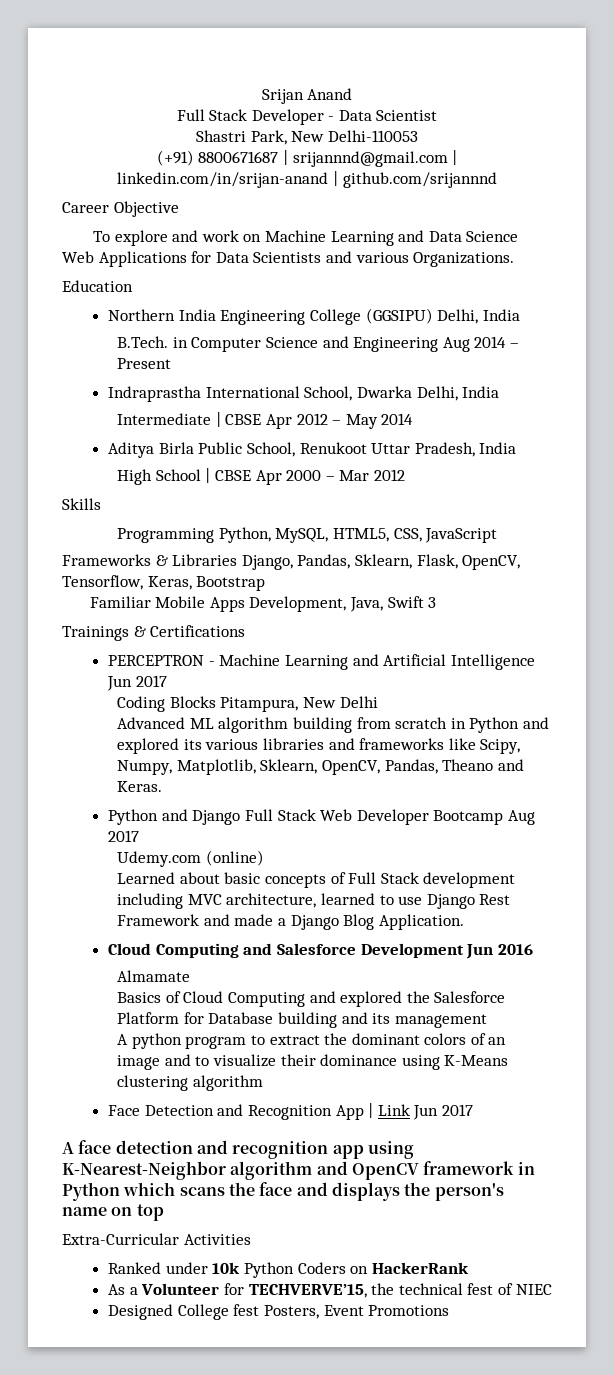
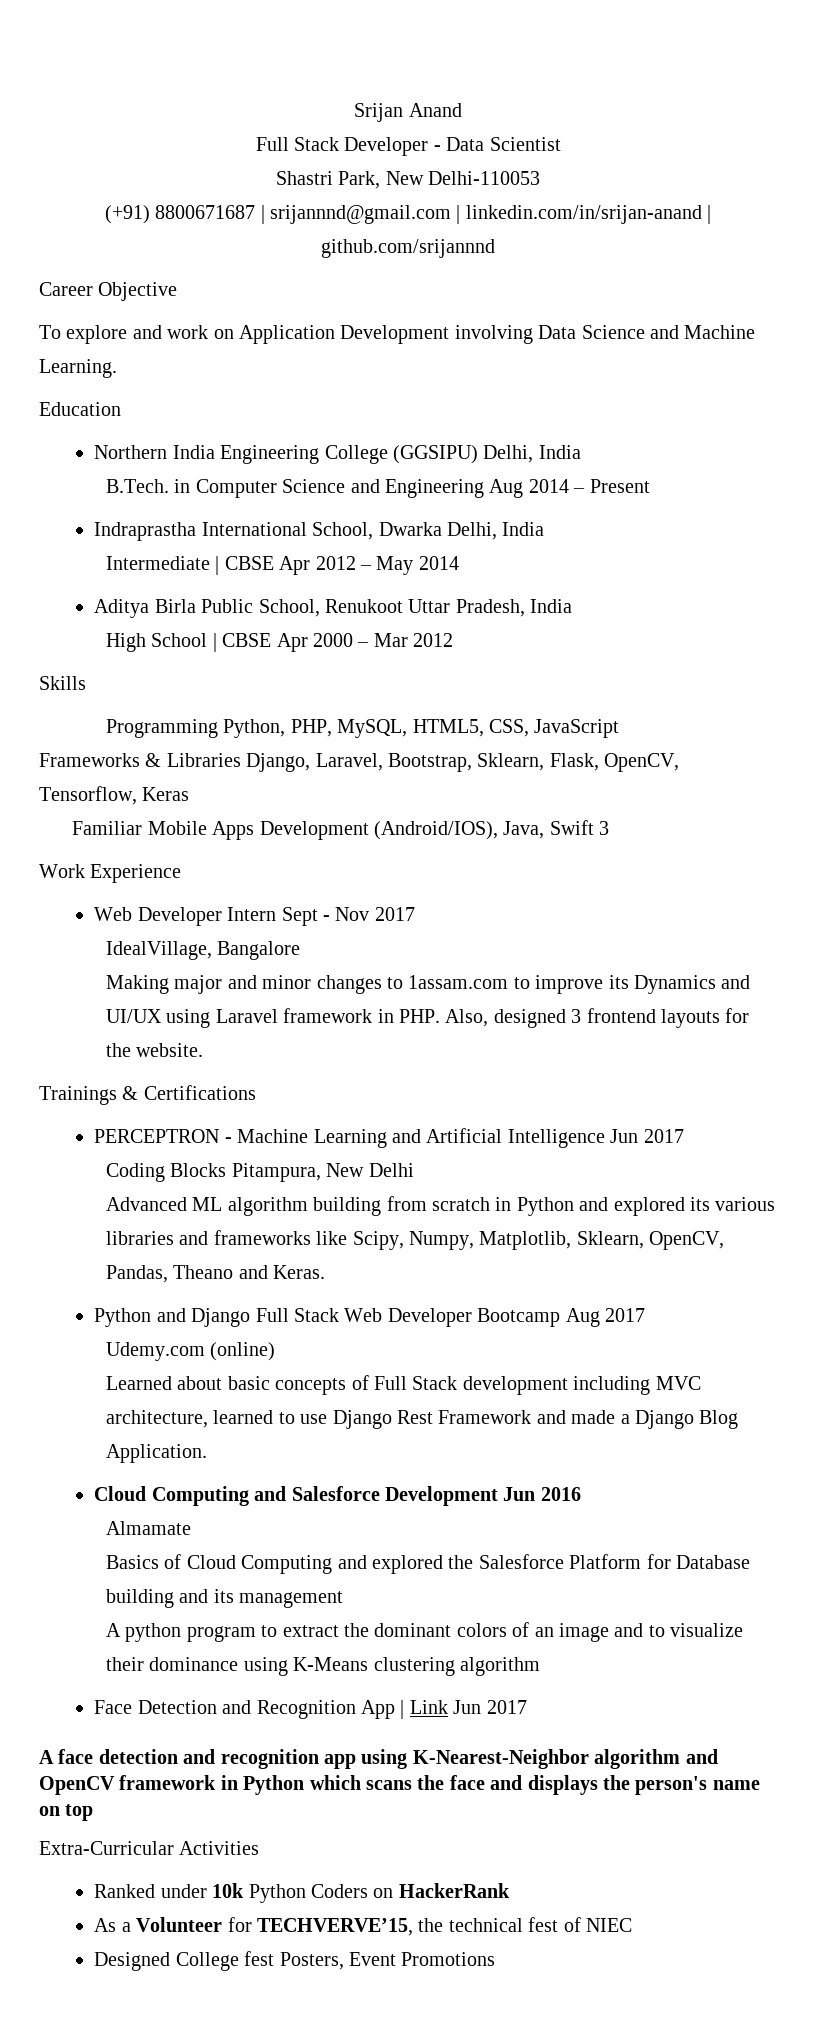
- To explore and work on Machine Learning and Data Science Web Applications for Data Scientists and various Organizations.
+ To explore and work on Application Development involving Data Science and Machine Learning.
- Programming Python, MySQL, HTML5, CSS, JavaScript
+ Programming Python, PHP, MySQL, HTML5, CSS, JavaScript
- Frameworks & Libraries Django, Pandas, Sklearn, Flask, OpenCV, Tensorflow, Keras, Bootstrap
+ Frameworks & Libraries Django, Laravel, Bootstrap, Sklearn, Flask, OpenCV, Tensorflow, Keras
- Familiar Mobile Apps Development, Java, Swift 3
+ Familiar Mobile Apps Development (Android/IOS), Java, Swift 3
+ Work Experience
+ Web Developer Intern Sept - Nov 2017
+ IdealVillage, Bangalore
+ Making major and minor changes to 1assam.com to improve its Dynamics and UI/UX using Laravel framework in PHP. Also, designed 3 frontend layouts for the website.

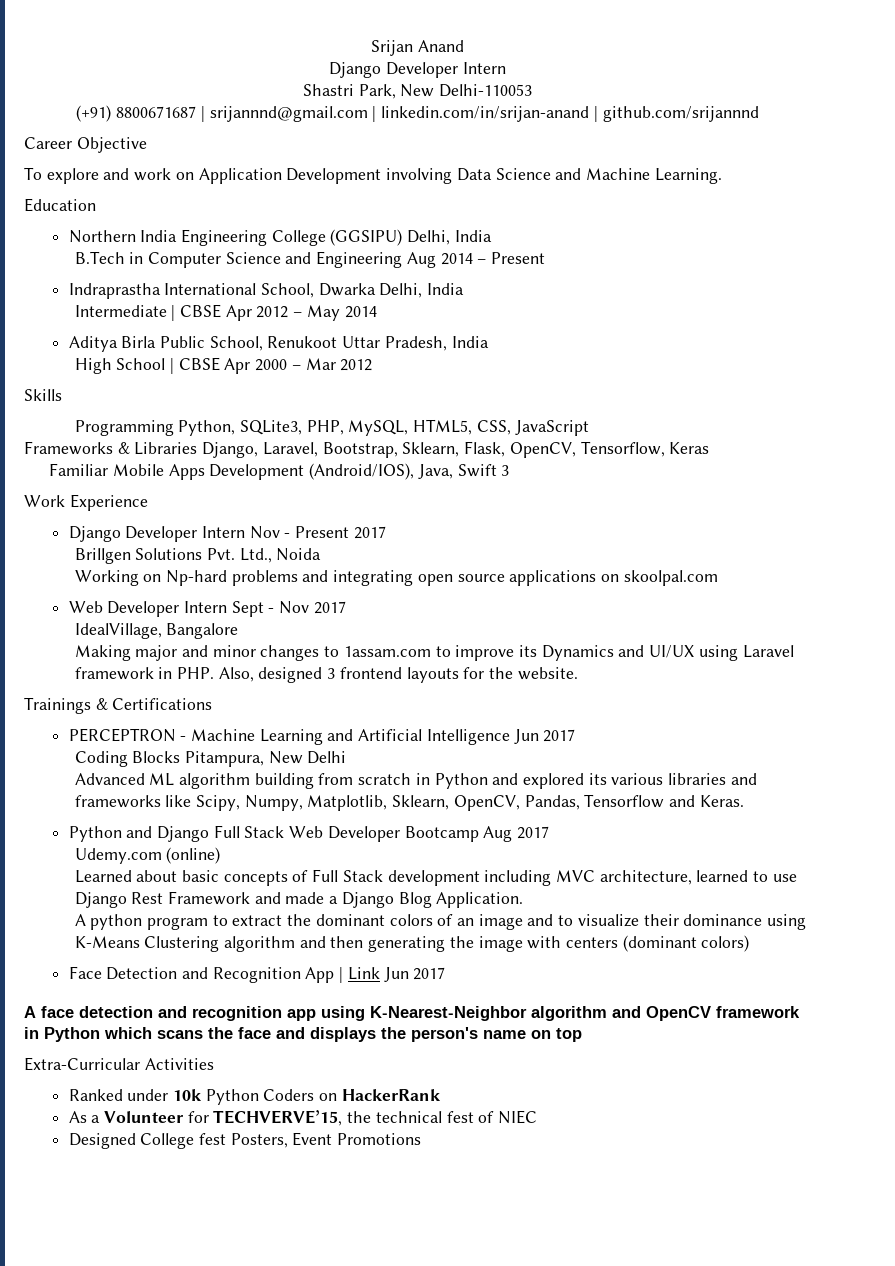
  Srijan Anand
- Full Stack Developer - Data Scientist
+ Django Developer Intern
- B.Tech. in Computer Science and Engineering Aug 2014 – Present
+ B.Tech in Computer Science and Engineering Aug 2014 – Present
- Programming Python, PHP, MySQL, HTML5, CSS, JavaScript
+ Programming Python, SQLite3, PHP, MySQL, HTML5, CSS, JavaScript
+ Django Developer Intern Nov - Present 2017
+ Brillgen Solutions Pvt. Ltd., Noida
+ Working on Np-hard problems and integrating open source applications on skoolpal.com
- Advanced ML algorithm building from scratch in Python and explored its various libraries and frameworks like Scipy, Numpy, Matplotlib, Sklearn, OpenCV, Pandas, Theano and Keras.
+ Advanced ML algorithm building from scratch in Python and explored its various libraries and frameworks like Scipy, Numpy, Matplotlib, Sklearn, OpenCV, Pandas, Tensorflow and Keras.
- Cloud Computing and Salesforce Development Jun 2016
- Almamate
- Basics of Cloud Computing and explored the Salesforce Platform for Database building and its management
- A python program to extract the dominant colors of an image and to visualize their dominance using K-Means clustering algorithm
+ A python program to extract the dominant colors of an image and to visualize their dominance using K-Means Clustering algorithm and then generating the image with centers (dominant colors)

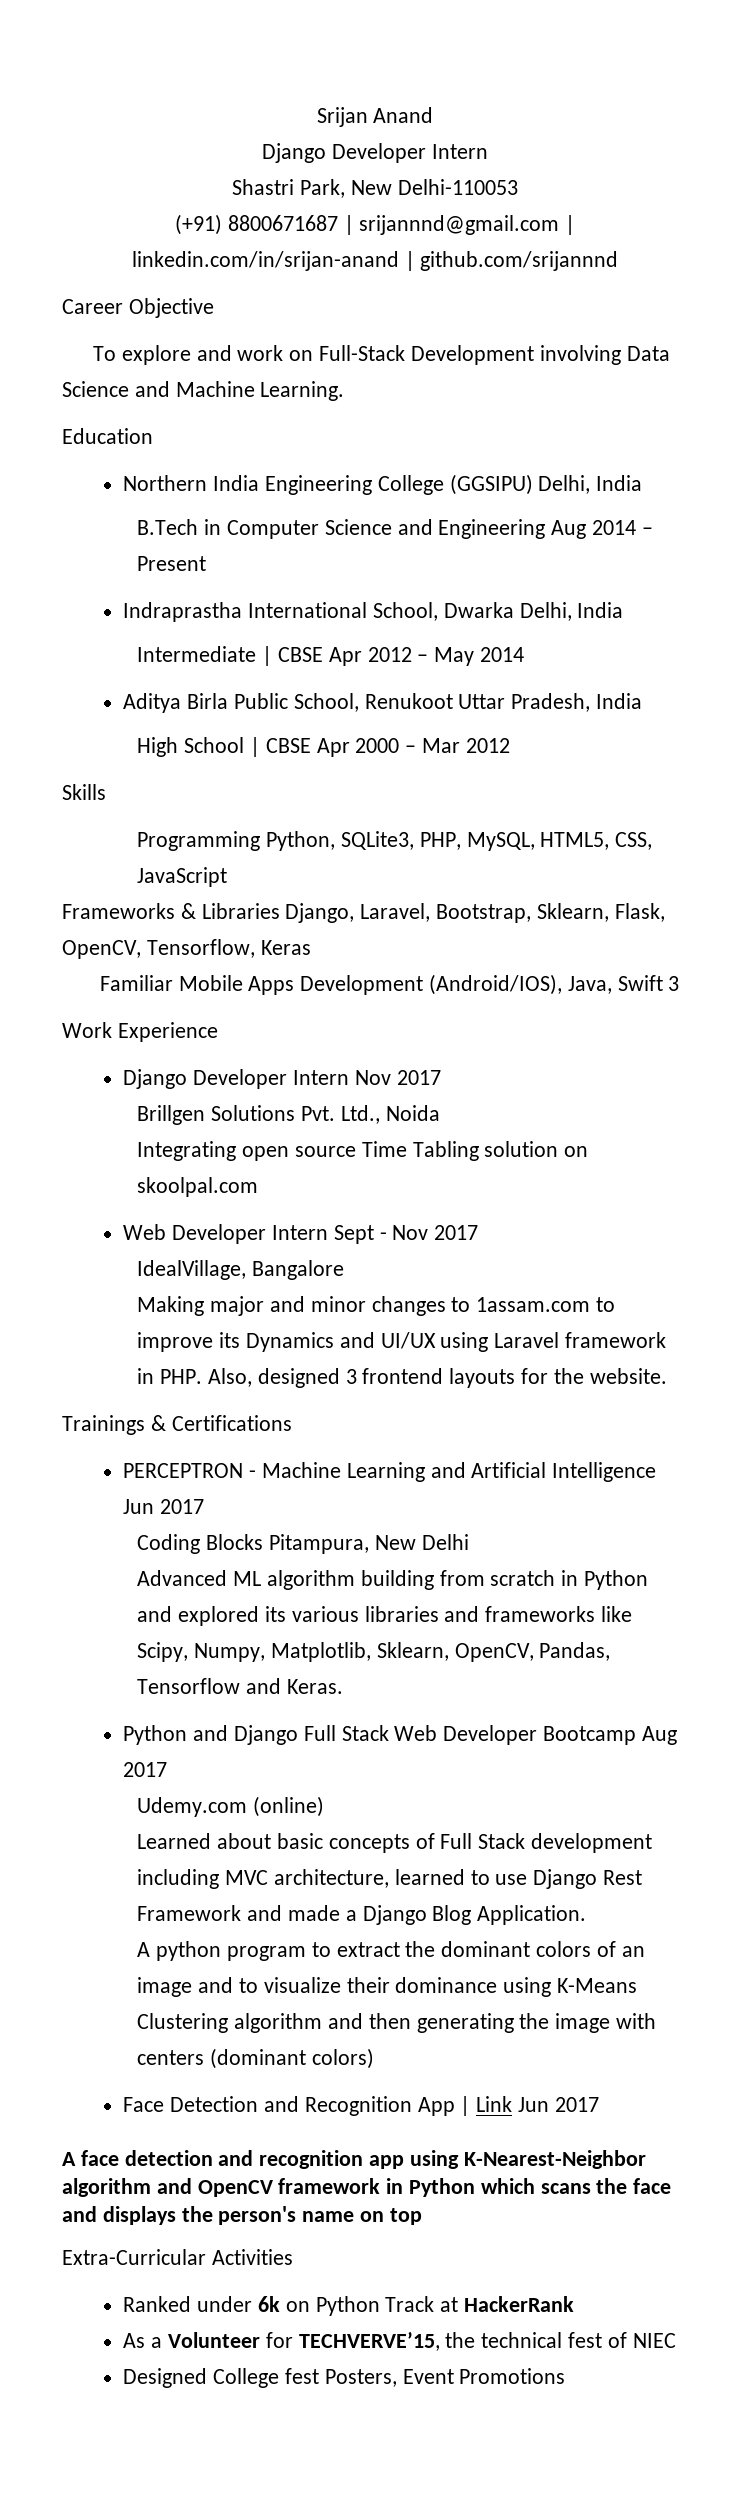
- To explore and work on Application Development involving Data Science and Machine Learning.
+ To explore and work on Full-Stack Development involving Data Science and Machine Learning.
- Django Developer Intern Nov - Present 2017
+ Django Developer Intern Nov 2017
- Working on Np-hard problems and integrating open source applications on skoolpal.com
+ Integrating open source Time Tabling solution on skoolpal.com
- Ranked under 10k Python Coders on HackerRank
+ Ranked under 6k on Python Track at HackerRank

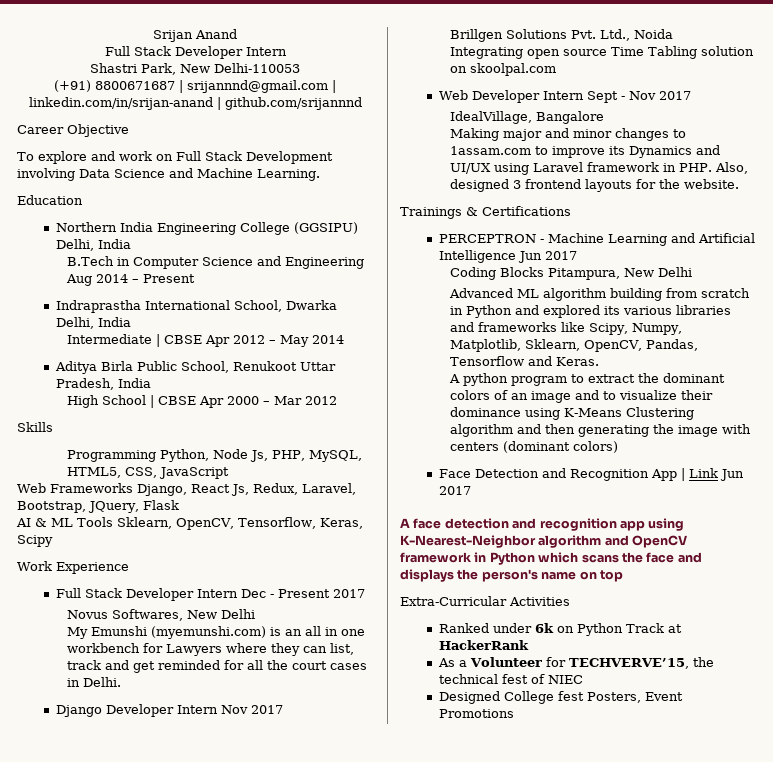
  Srijan Anand
- Django Developer Intern
+ Full Stack Developer Intern
- To explore and work on Full-Stack Development involving Data Science and Machine Learning.
+ To explore and work on Full Stack Development involving Data Science and Machine Learning.
- Programming Python, SQLite3, PHP, MySQL, HTML5, CSS, JavaScript
+ Programming Python, Node Js, PHP, MySQL, HTML5, CSS, JavaScript
- Frameworks & Libraries Django, Laravel, Bootstrap, Sklearn, Flask, OpenCV, Tensorflow, Keras
- Familiar Mobile Apps Development (Android/IOS), Java, Swift 3
+ Web Frameworks Django, React Js, Redux, Laravel, Bootstrap, JQuery, Flask
+ AI & ML Tools Sklearn, OpenCV, Tensorflow, Keras, Scipy
  Work Experience
+ Full Stack Developer Intern Dec - Present 2017
+ Novus Softwares, New Delhi
+ My Emunshi (myemunshi.com) is an all in one workbench for Lawyers where they can list, track and get reminded for all the court cases in Delhi.
- Python and Django Full Stack Web Developer Bootcamp Aug 2017
- Udemy.com (online)
- Learned about basic concepts of Full Stack development including MVC architecture, learned to use Django Rest Framework and made a Django Blog Application.

